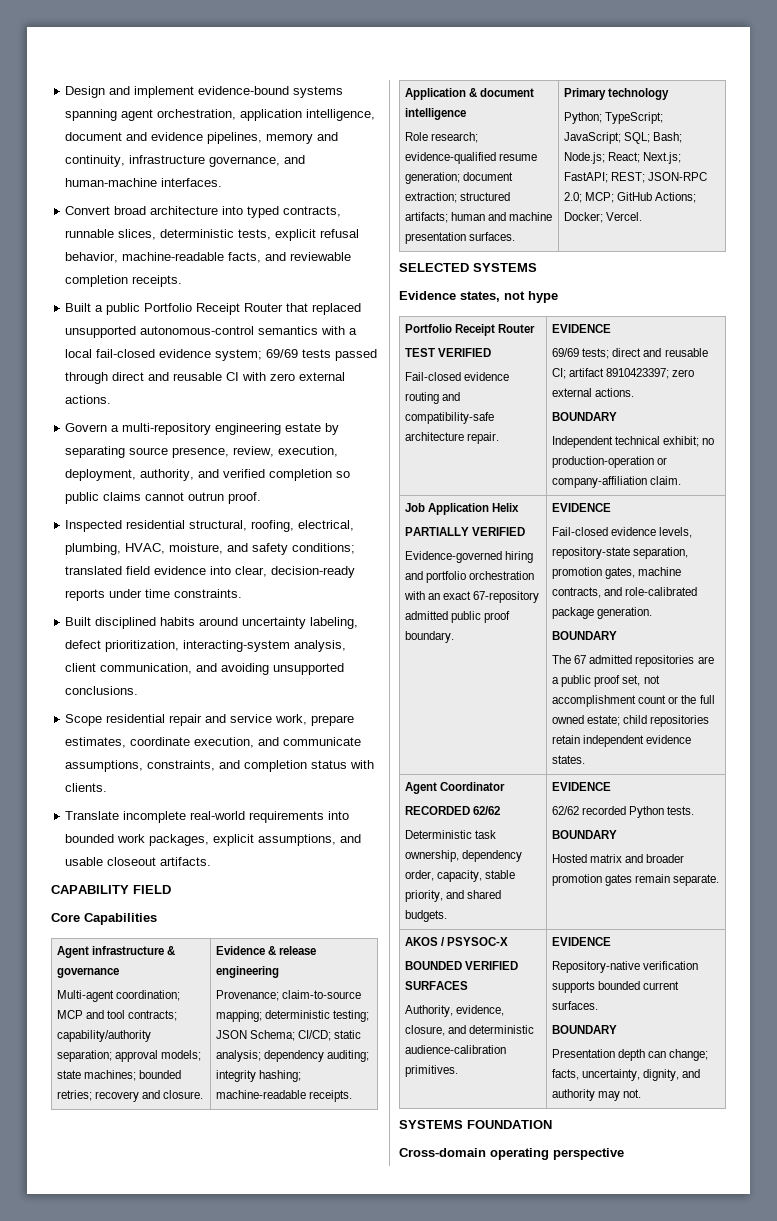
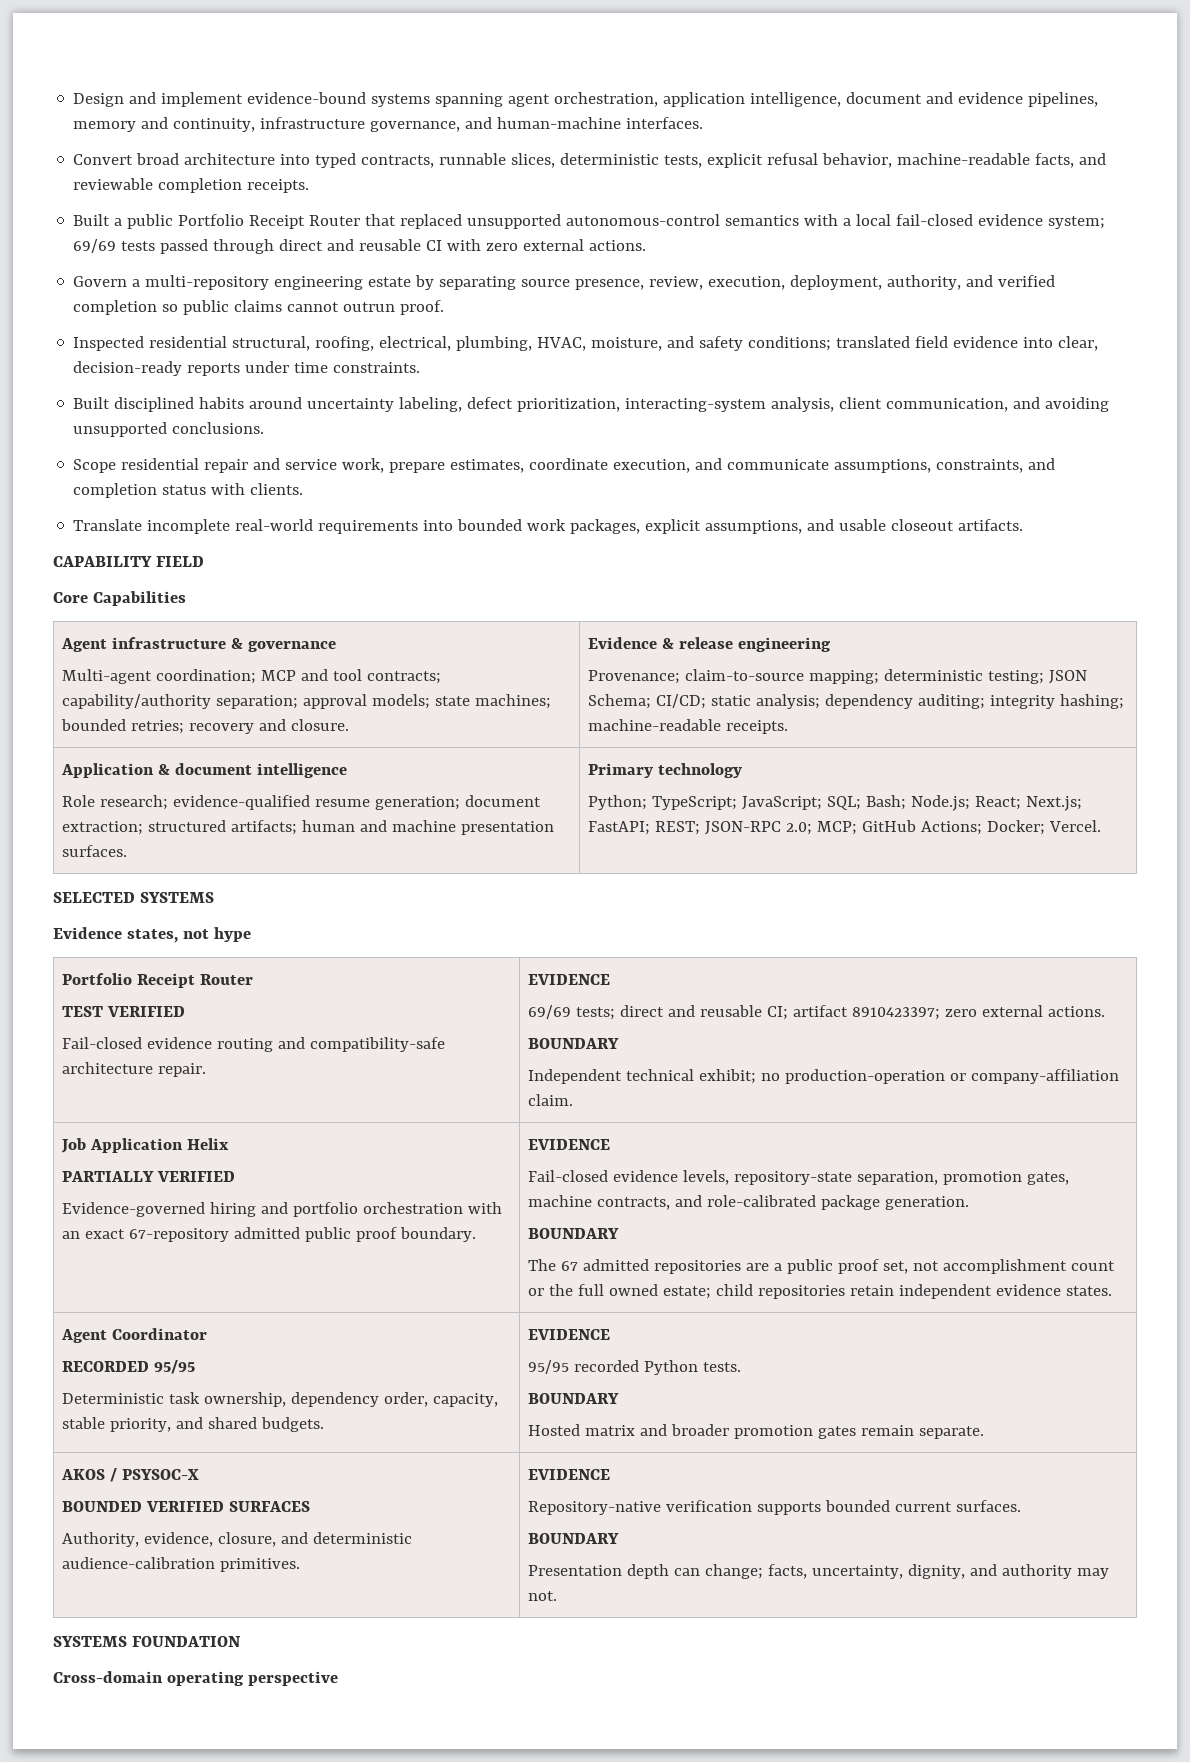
  Agent Coordinator
- RECORDED 62/62
+ RECORDED 95/95
  Deterministic task ownership, dependency order, capacity, stable priority, and shared budgets. | EVIDENCE
- 62/62 recorded Python tests.
+ 95/95 recorded Python tests.

